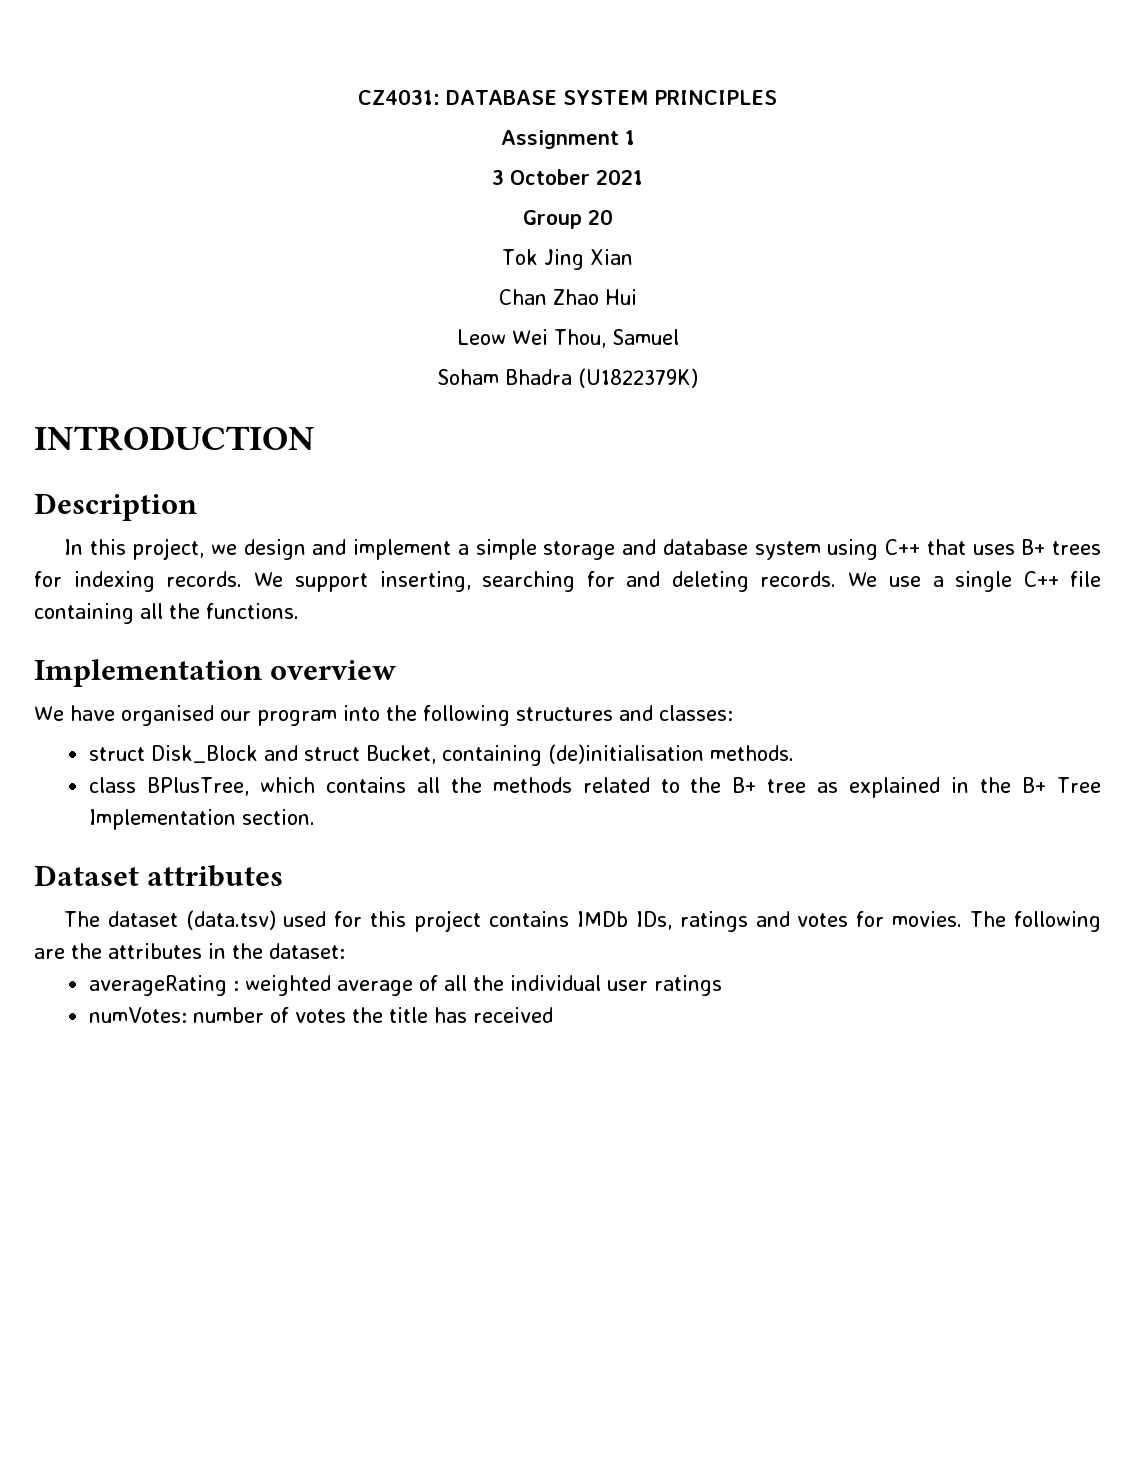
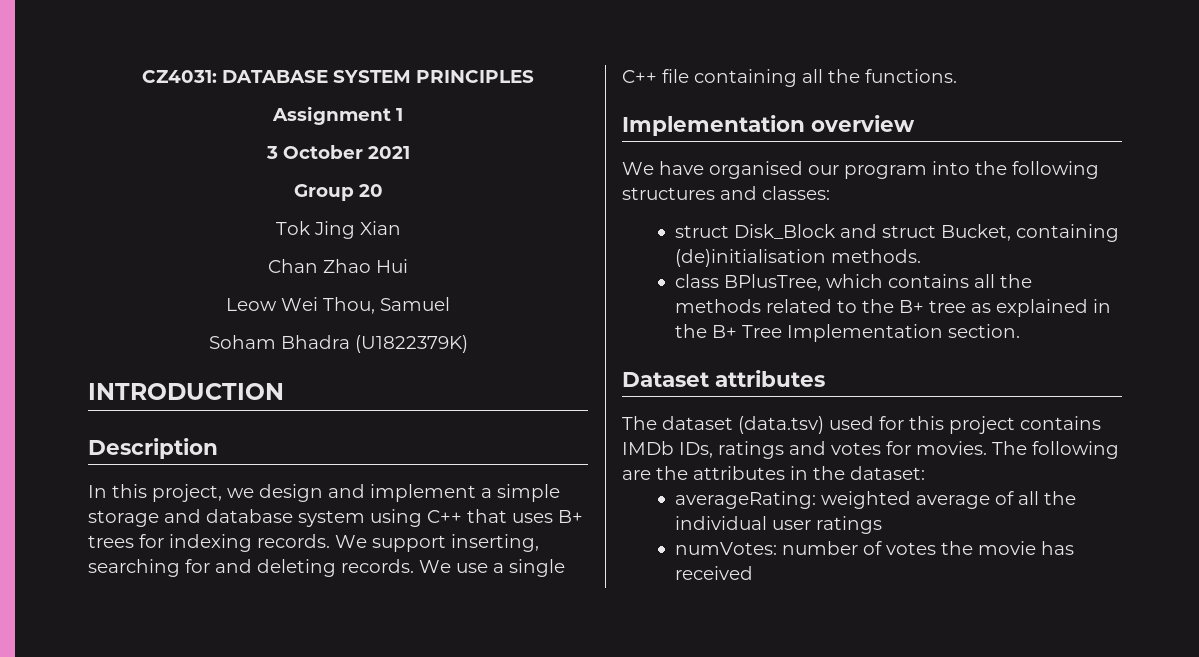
- averageRating : weighted average of all the individual user ratings
+ averageRating: weighted average of all the individual user ratings
- numVotes: number of votes the title has received
+ numVotes: number of votes the movie has received

